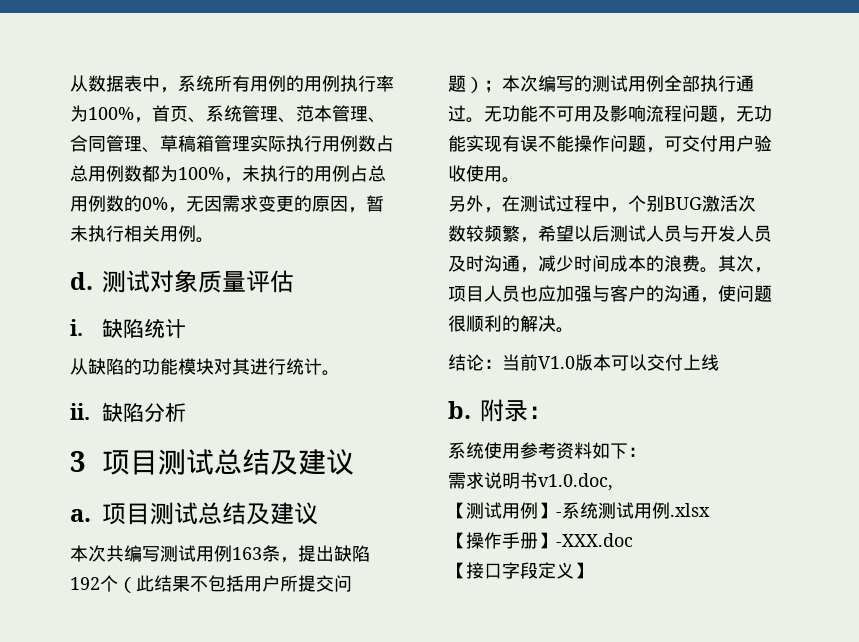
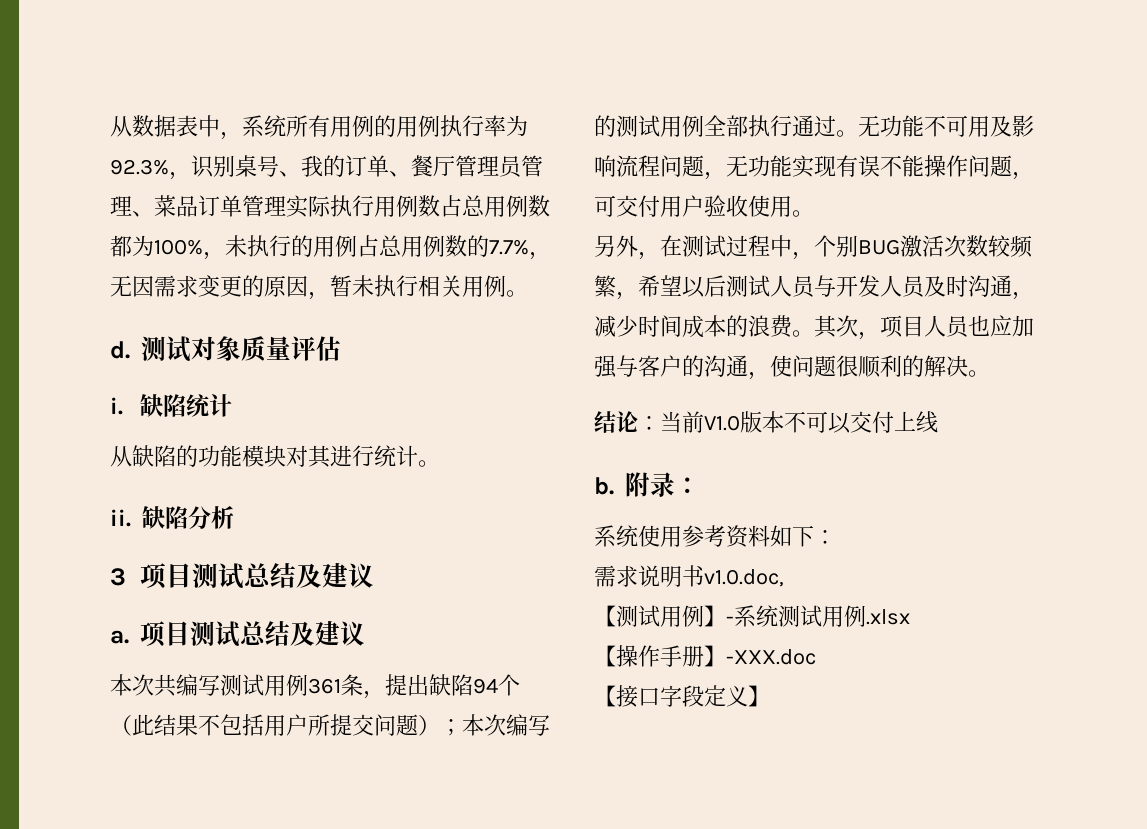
- 从数据表中，系统所有用例的用例执行率为100%，首页、系统管理、范本管理、合同管理、草稿箱管理实际执行用例数占总用例数都为100%，未执行的用例占总用例数的0%，无因需求变更的原因，暂未执行相关用例。
+ 从数据表中，系统所有用例的用例执行率为92.3%，识别桌号、我的订单、餐厅管理员管理、菜品订单管理实际执行用例数占总用例数都为100%，未执行的用例占总用例数的7.7%，无因需求变更的原因，暂未执行相关用例。
- 本次共编写测试用例163条，提出缺陷192个（此结果不包括用户所提交问题）；本次编写的测试用例全部执行通过。
+ 本次共编写测试用例361条，提出缺陷94个（此结果不包括用户所提交问题）；本次编写的测试用例全部执行通过。
- 结论：当前V1.0版本可以交付上线
+ 结论：当前V1.0版本不可以交付上线

